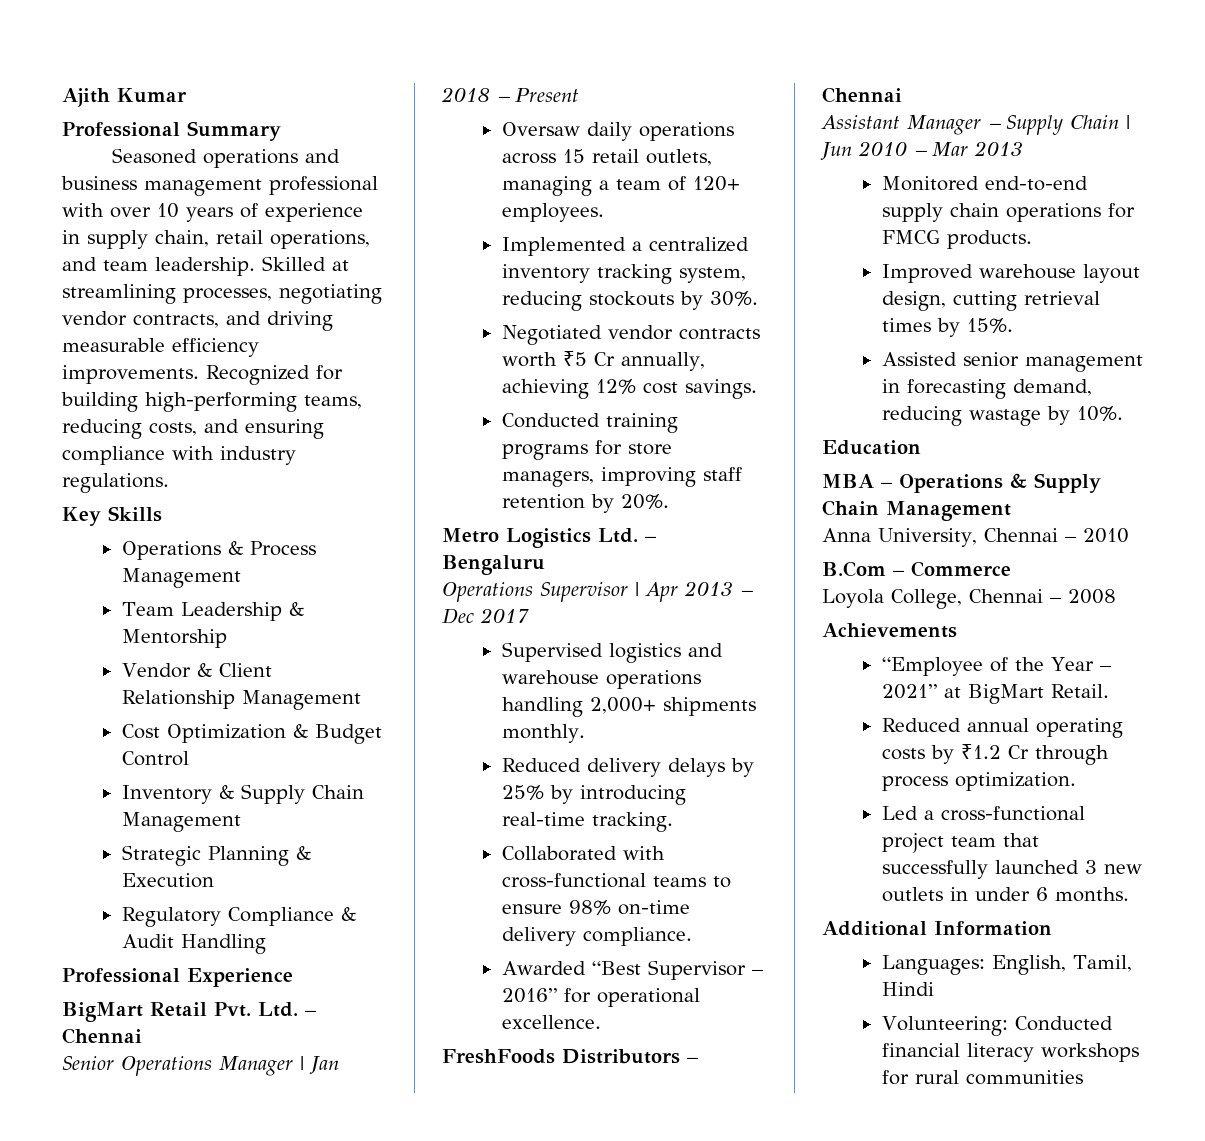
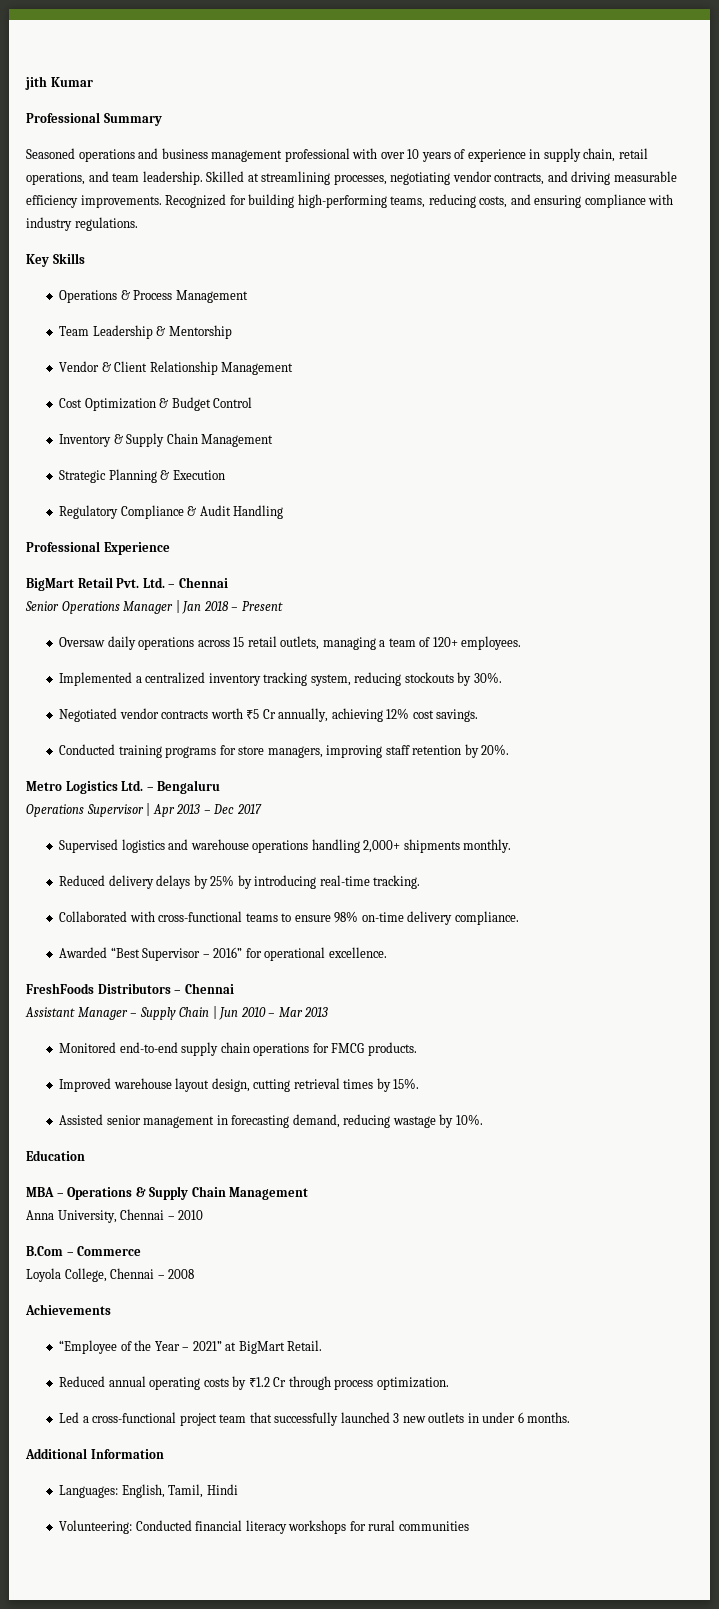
- Ajith Kumar
+ jith Kumar

